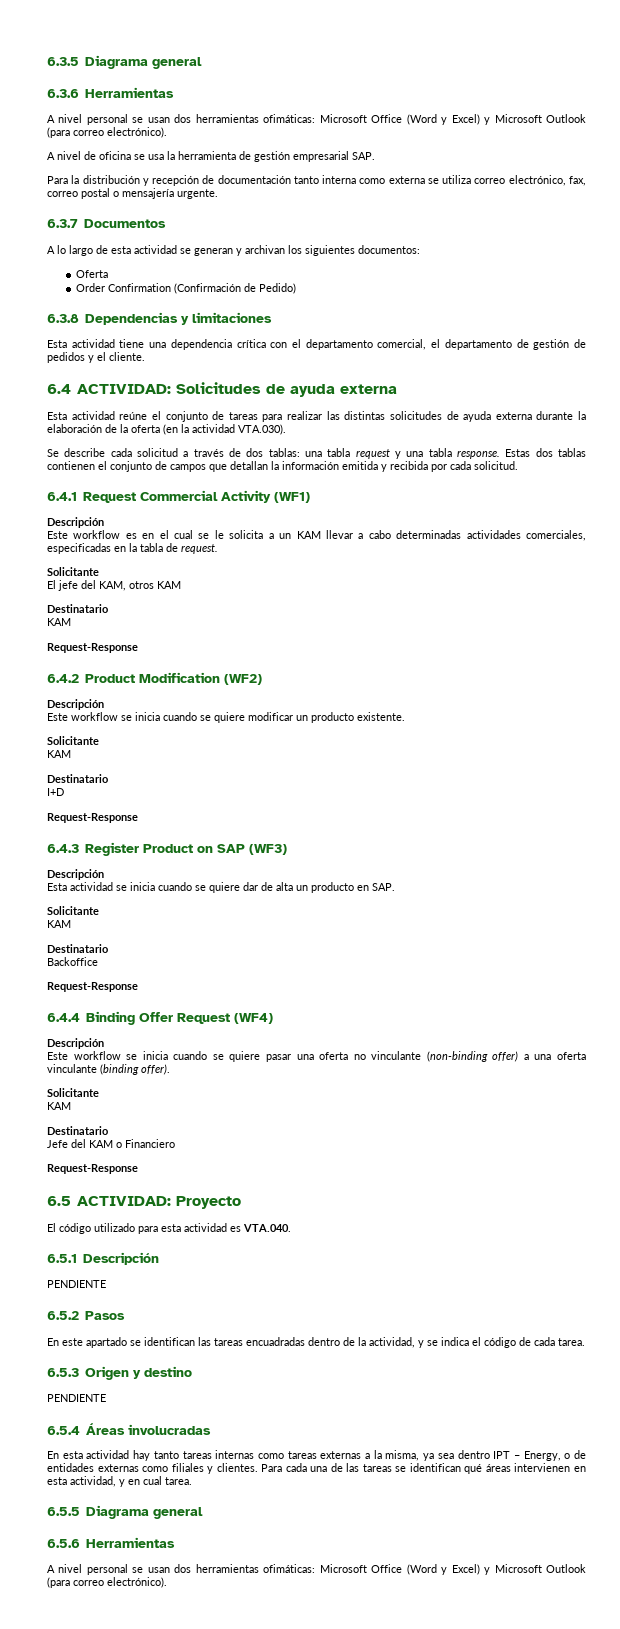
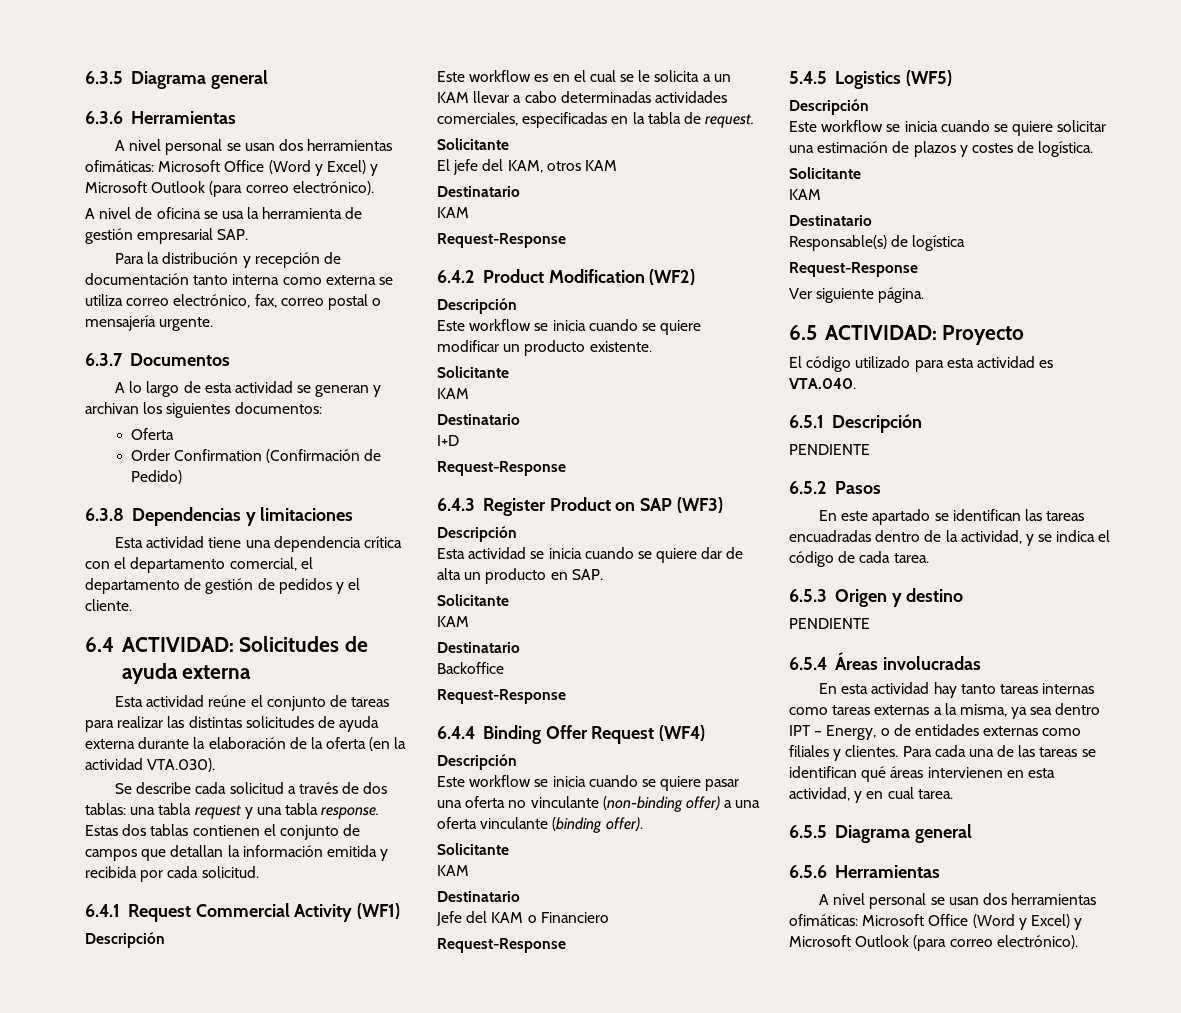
+ 5.4.5 Logistics (WF5)
+ Descripción
+ Este workflow se inicia cuando se quiere solicitar una estimación de plazos y costes de logística.
+ Solicitante
+ KAM
+ Destinatario
+ Responsable(s) de logística
+ Request-Response
+ Ver siguiente página.

